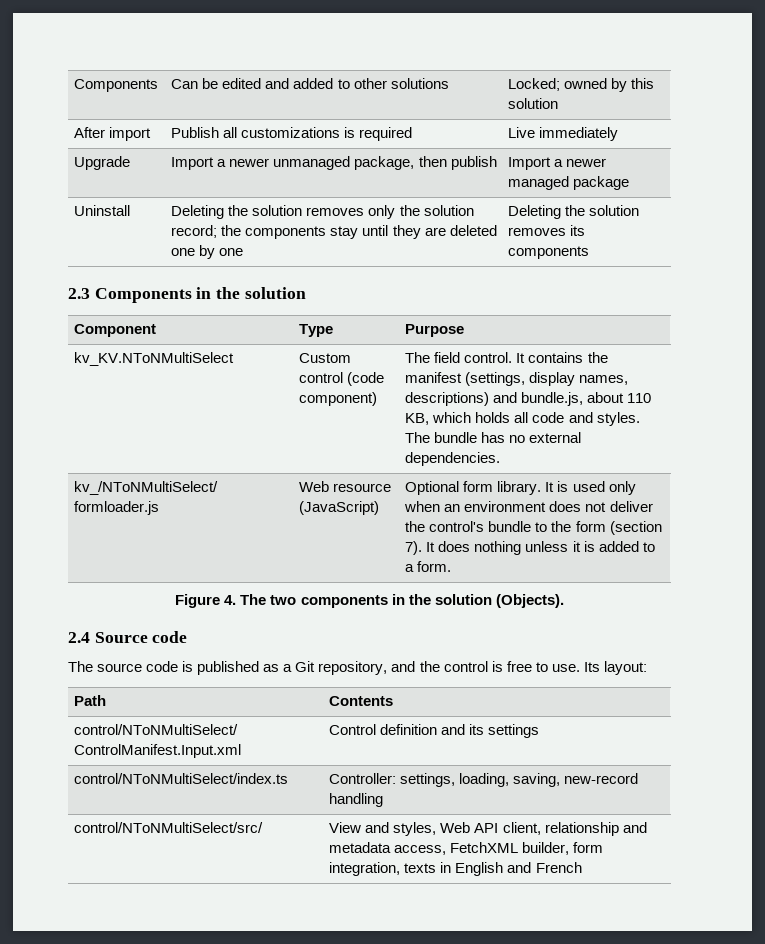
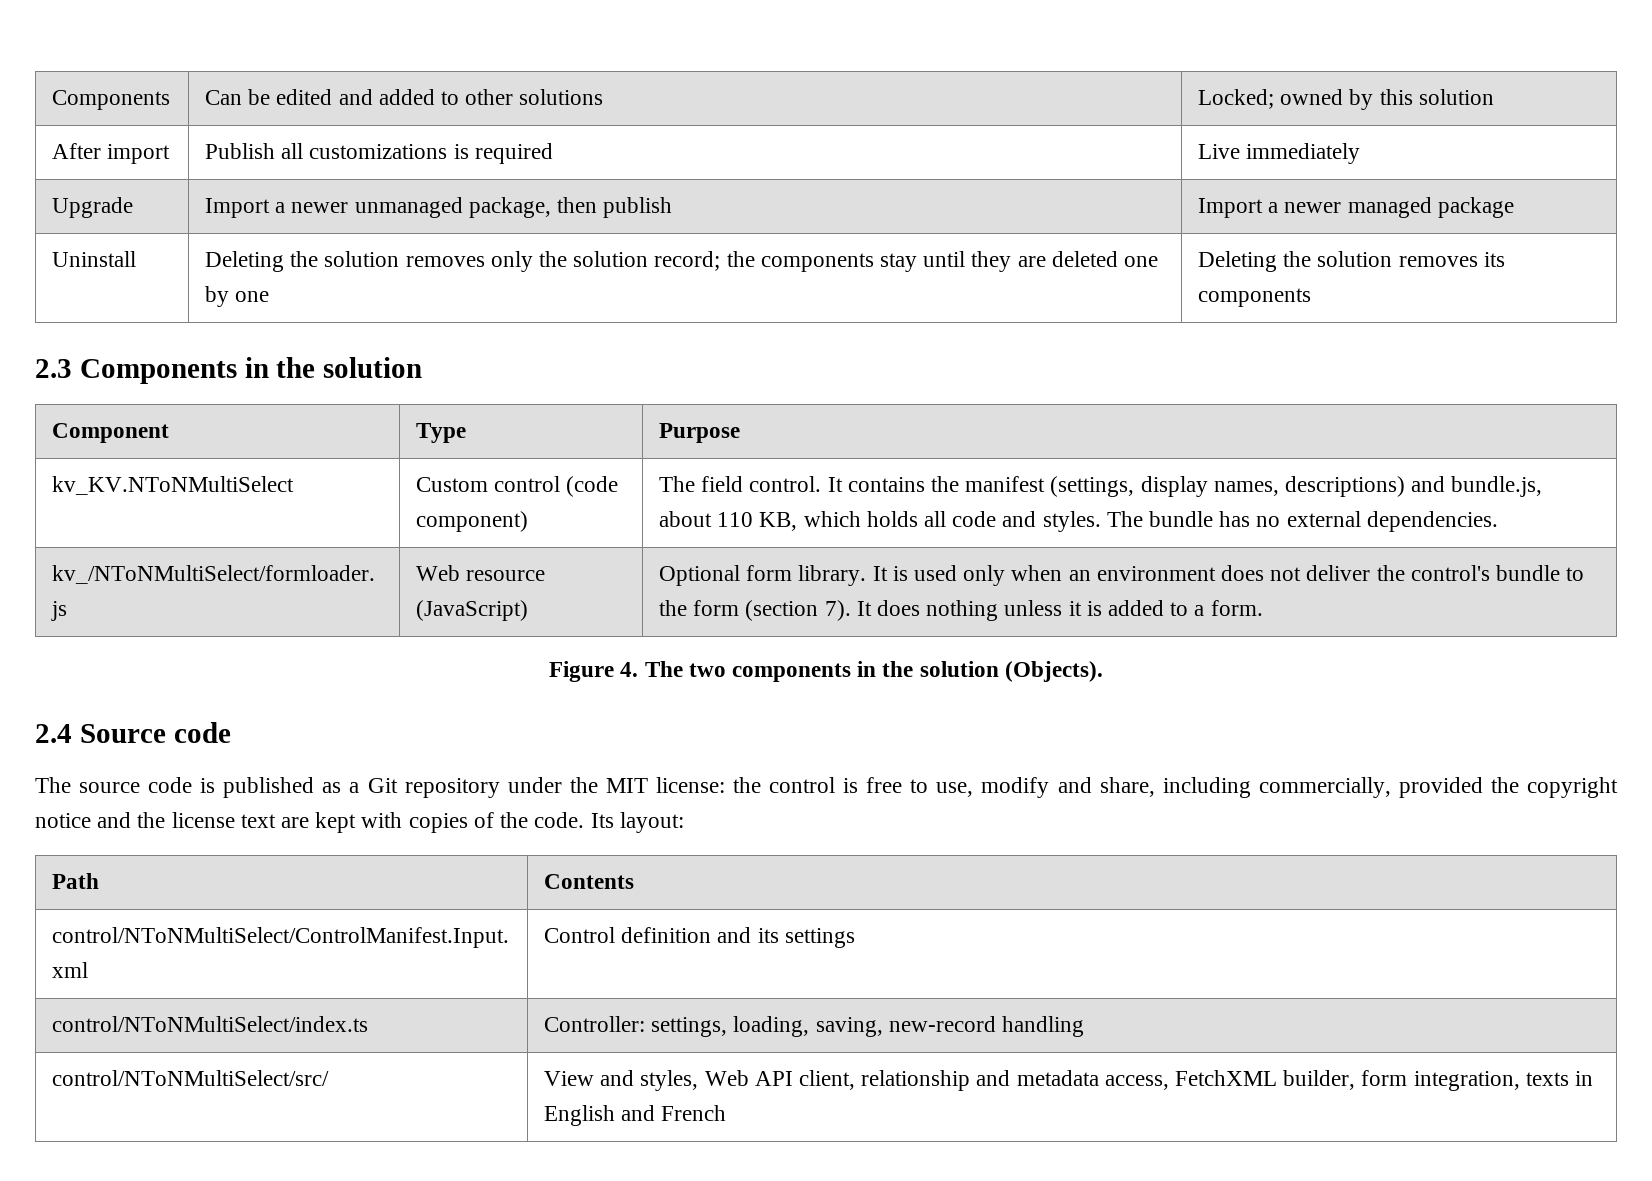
- The source code is published as a Git repository, and the control is free to use.
+ The source code is published as a Git repository under the MIT license: the control is free to use, modify and share, including commercially, provided the copyright notice and the license text are kept with copies of the code.

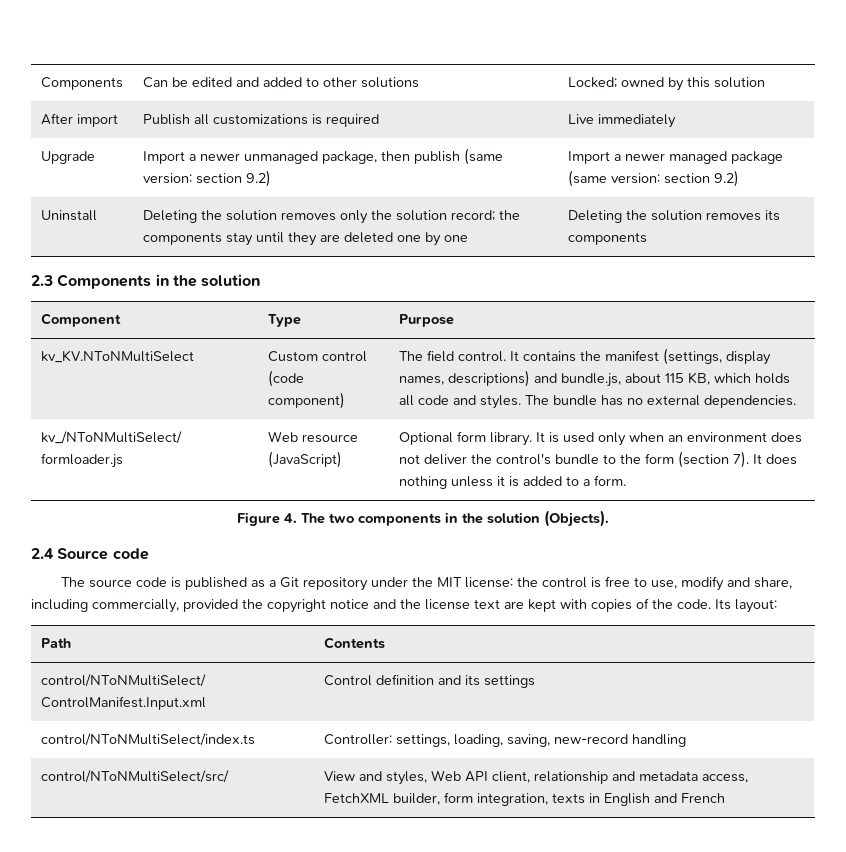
- Upgrade | Import a newer unmanaged package, then publish | Import a newer managed package
+ Upgrade | Import a newer unmanaged package, then publish (same version: section 9.2) | Import a newer managed package (same version: section 9.2)
- kv_KV.NToNMultiSelect | Custom control (code component) | The field control. It contains the manifest (settings, display names, descriptions) and bundle.js, about 110 KB, which holds all code and styles. The bundle has no external dependencies.
+ kv_KV.NToNMultiSelect | Custom control (code component) | The field control. It contains the manifest (settings, display names, descriptions) and bundle.js, about 115 KB, which holds all code and styles. The bundle has no external dependencies.

